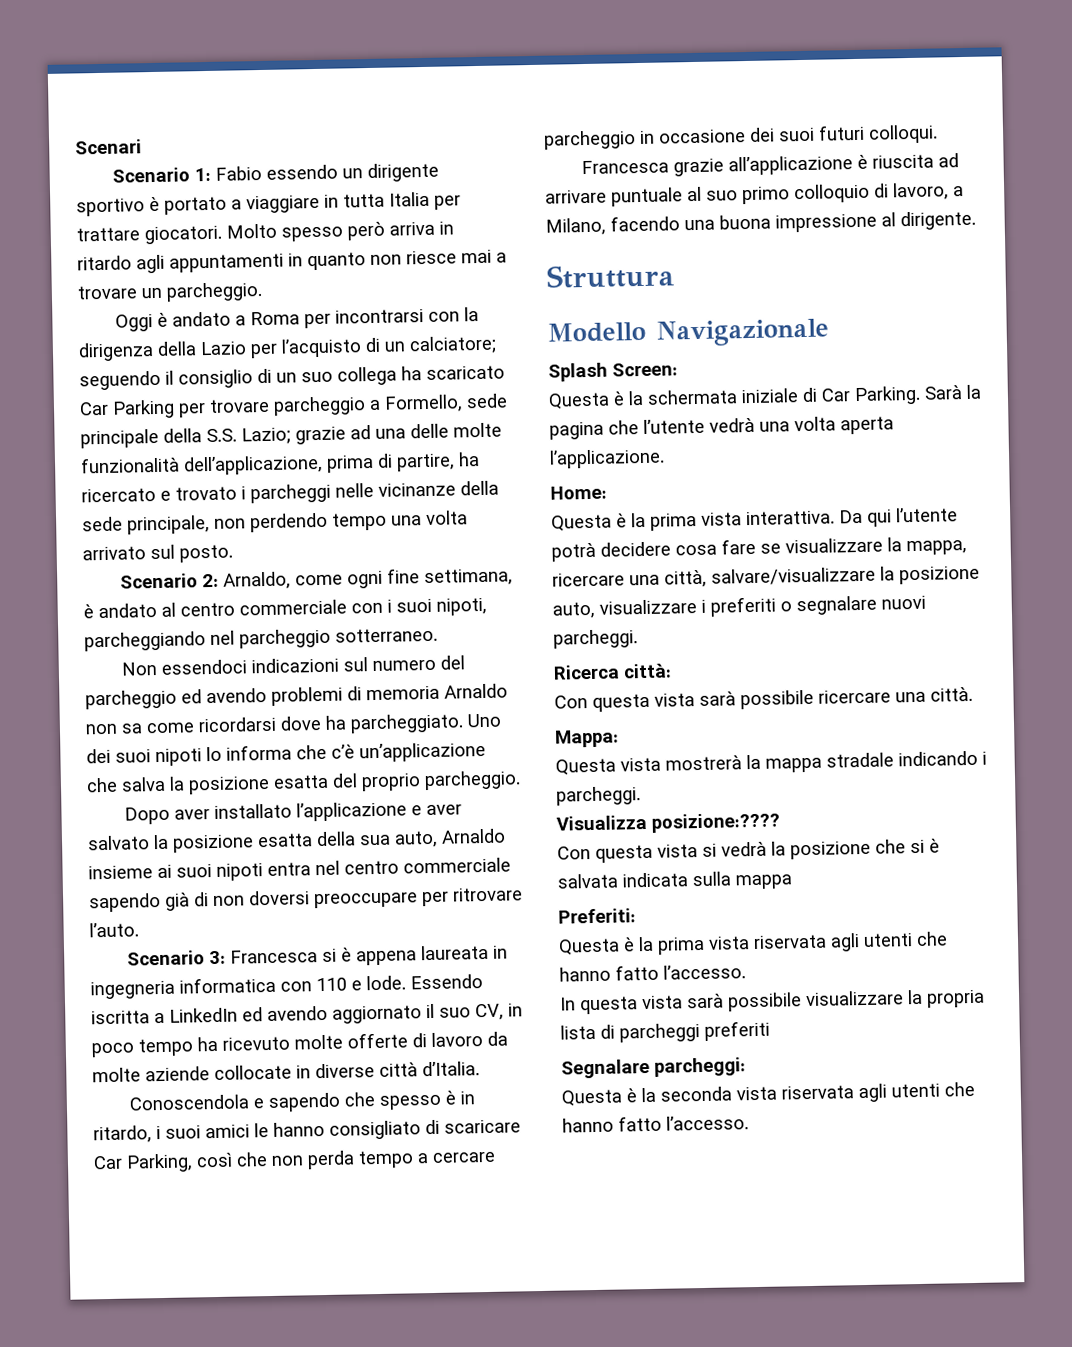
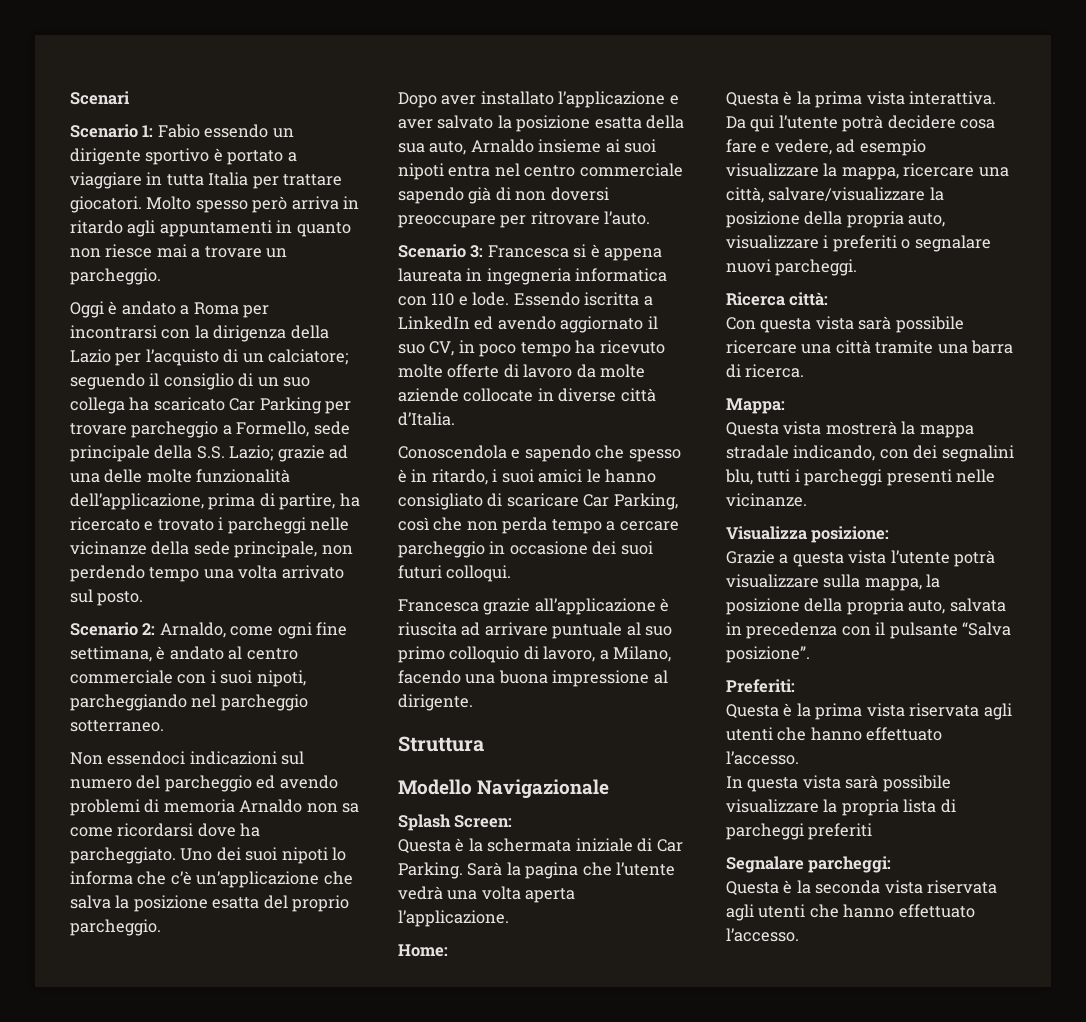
- Da qui l’utente potrà decidere cosa fare se visualizzare la mappa, ricercare una città, salvare/visualizzare la posizione auto, visualizzare i preferiti o segnalare nuovi parcheggi.
+ Da qui l’utente potrà decidere cosa fare e vedere, ad esempio visualizzare la mappa, ricercare una città, salvare/visualizzare la posizione della propria auto, visualizzare i preferiti o segnalare nuovi parcheggi.
- Con questa vista sarà possibile ricercare una città.
+ Con questa vista sarà possibile ricercare una città tramite una barra di ricerca.
- Questa vista mostrerà la mappa stradale indicando i parcheggi.
- Visualizza posizione:????
- Con questa vista si vedrà la posizione che si è salvata indicata sulla mappa
+ Questa vista mostrerà la mappa stradale indicando, con dei segnalini blu, tutti i parcheggi presenti nelle vicinanze.
+ Visualizza posizione:
+ Grazie a questa vista l’utente potrà visualizzare sulla mappa, la posizione della propria auto, salvata in precedenza con il pulsante “Salva posizione”.
- Questa è la prima vista riservata agli utenti che hanno fatto l’accesso.
+ Questa è la prima vista riservata agli utenti che hanno effettuato l’accesso.
- Questa è la seconda vista riservata agli utenti che hanno fatto l’accesso.
+ Questa è la seconda vista riservata agli utenti che hanno effettuato l’accesso.

